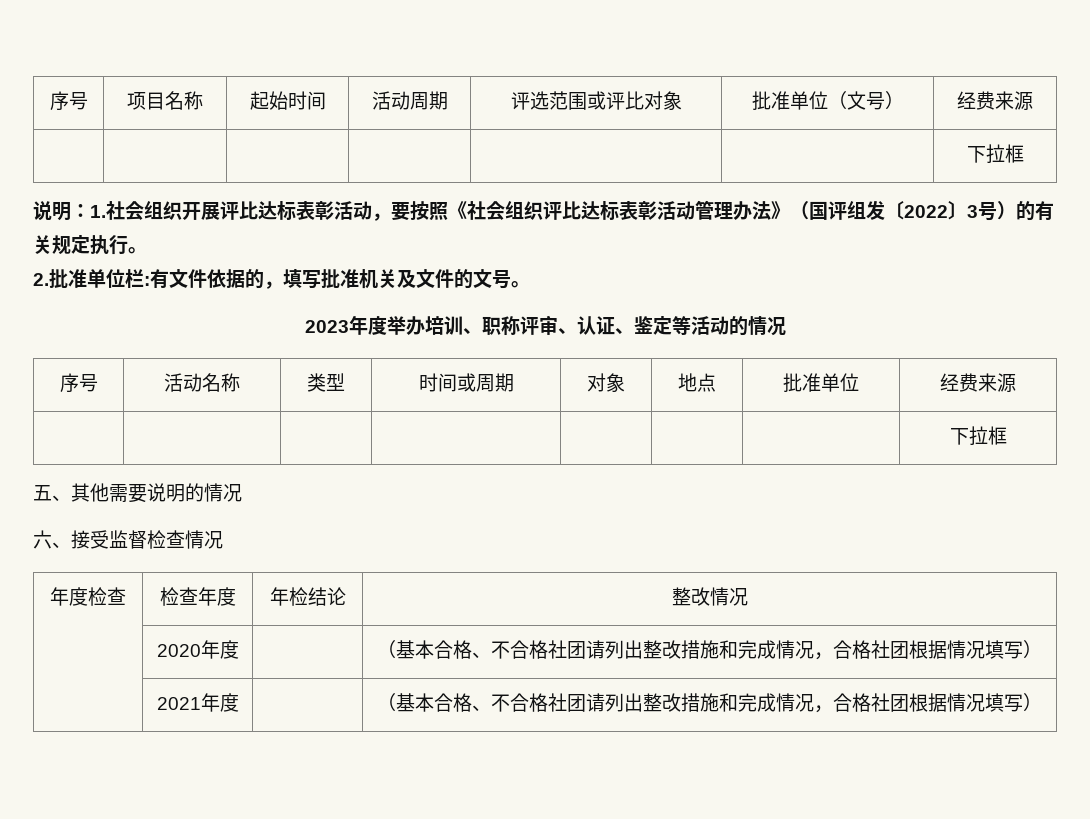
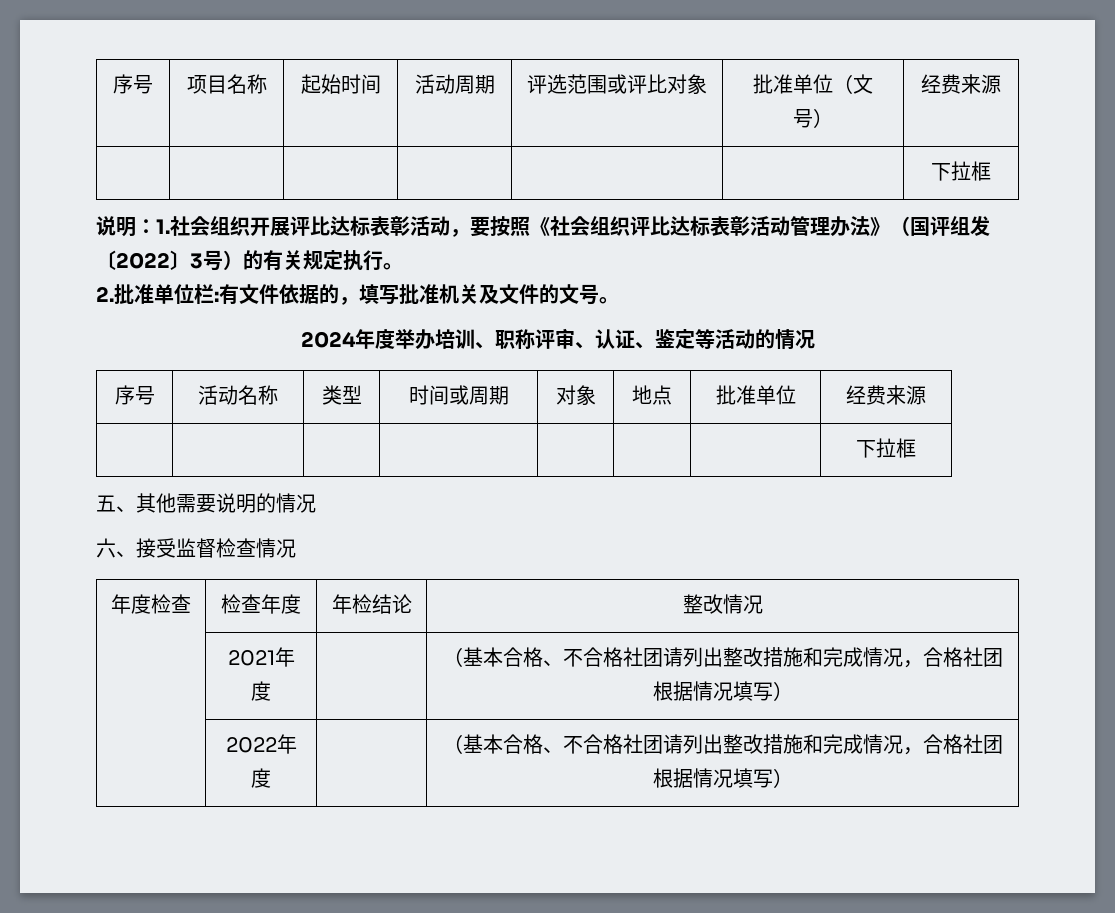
- 2023年度举办培训、职称评审、认证、鉴定等活动的情况
+ 2024年度举办培训、职称评审、认证、鉴定等活动的情况
- | 2020年度 | | （基本合格、不合格社团请列出整改措施和完成情况，合格社团根据情况填写）
+ | 2021年度 | | （基本合格、不合格社团请列出整改措施和完成情况，合格社团根据情况填写）
- | 2021年度 | | （基本合格、不合格社团请列出整改措施和完成情况，合格社团根据情况填写）
+ | 2022年度 | | （基本合格、不合格社团请列出整改措施和完成情况，合格社团根据情况填写）

